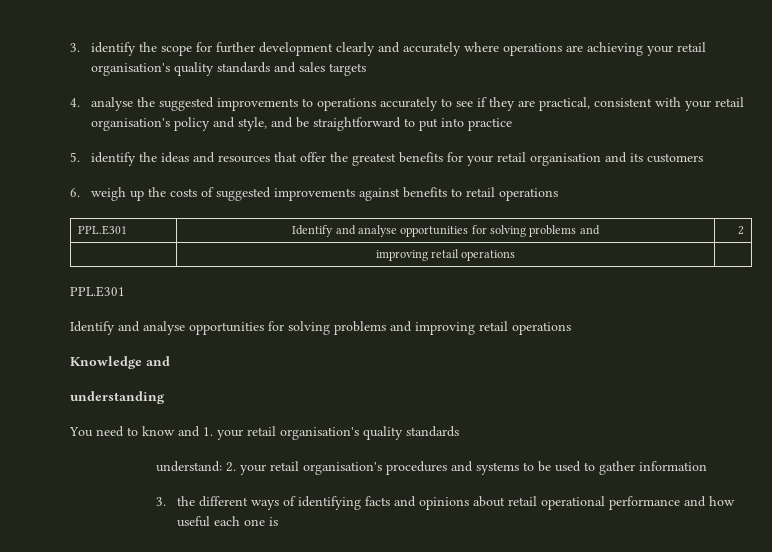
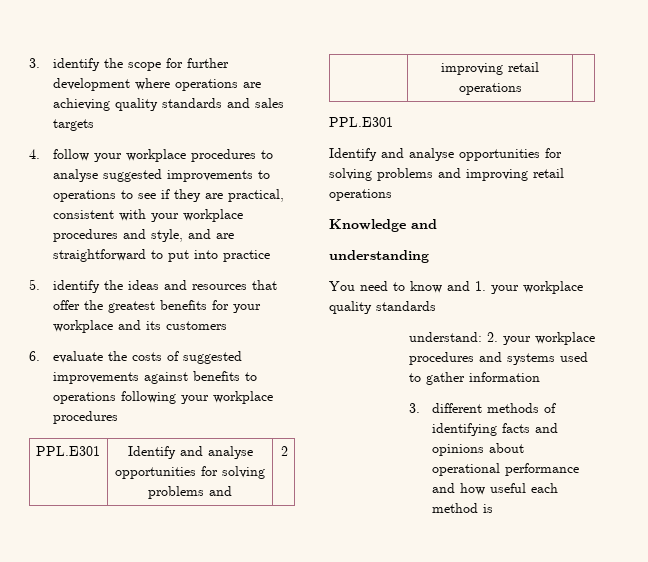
- 3. identify the scope for further development clearly and accurately where operations are achieving your retail organisation's quality standards and sales targets
+ 3. identify the scope for further development where operations are achieving quality standards and sales targets
- 4. analyse the suggested improvements to operations accurately to see if they are practical, consistent with your retail organisation's policy and style, and be straightforward to put into practice
+ 4. follow your workplace procedures to analyse suggested improvements to operations to see if they are practical, consistent with your workplace procedures and style, and are straightforward to put into practice
- 5. identify the ideas and resources that offer the greatest benefits for your retail organisation and its customers
+ 5. identify the ideas and resources that offer the greatest benefits for your workplace and its customers
- 6. weigh up the costs of suggested improvements against benefits to retail operations
+ 6. evaluate the costs of suggested improvements against benefits to operations following your workplace procedures
- You need to know and 1. your retail organisation's quality standards
+ You need to know and 1. your workplace quality standards
- understand: 2. your retail organisation's procedures and systems to be used to gather information
+ understand: 2. your workplace procedures and systems used to gather information
- 3. the different ways of identifying facts and opinions about retail operational performance and how useful each one is
+ 3. different methods of identifying facts and opinions about operational performance and how useful each method is

